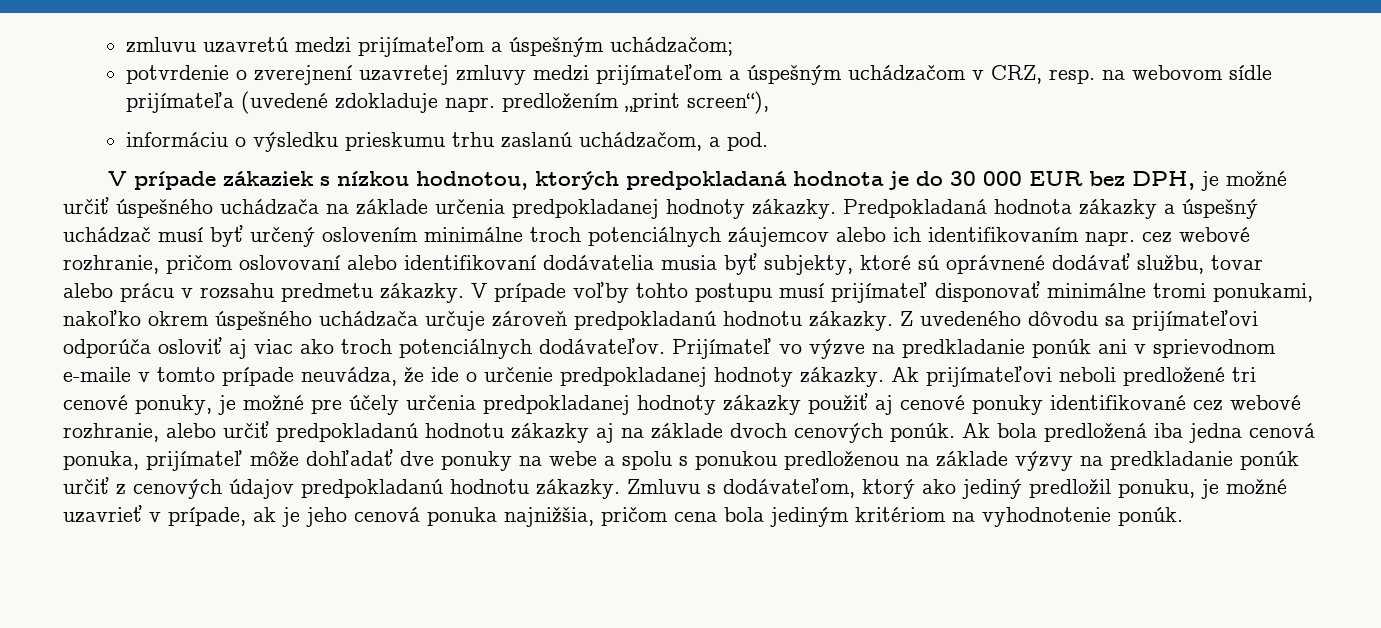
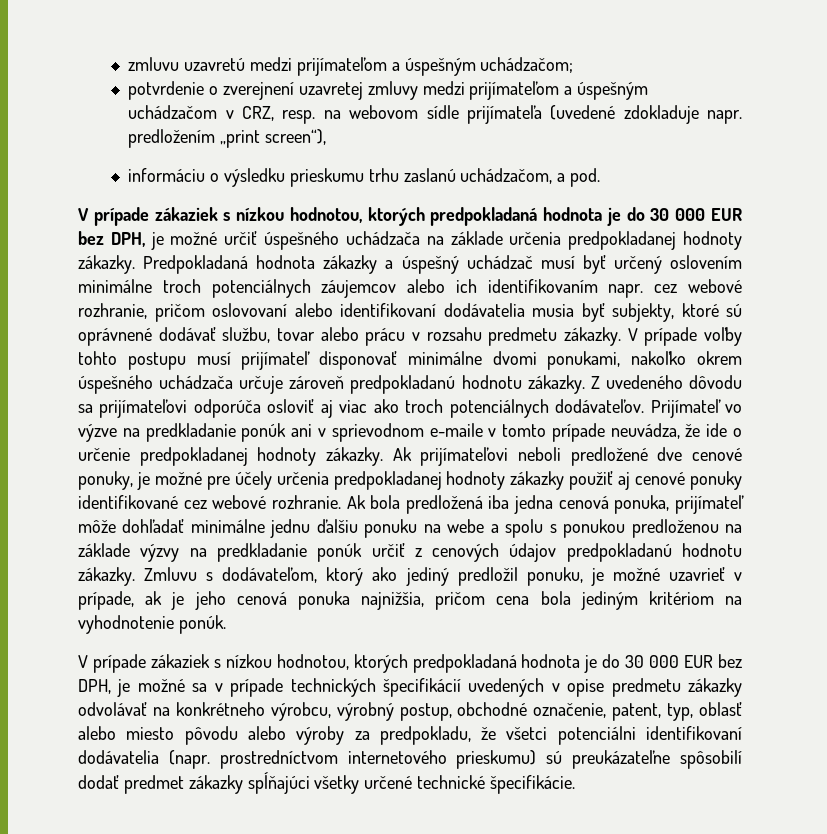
- V prípade voľby tohto postupu musí prijímateľ disponovať minimálne tromi ponukami, nakoľko okrem úspešného uchádzača určuje zároveň predpokladanú hodnotu zákazky.
+ V prípade voľby tohto postupu musí prijímateľ disponovať minimálne dvomi ponukami, nakoľko okrem úspešného uchádzača určuje zároveň predpokladanú hodnotu zákazky.
- Ak prijímateľovi neboli predložené tri cenové ponuky, je možné pre účely určenia predpokladanej hodnoty zákazky použiť aj cenové ponuky identifikované cez webové rozhranie, alebo určiť predpokladanú hodnotu zákazky aj na základe dvoch cenových ponúk.
+ Ak prijímateľovi neboli predložené dve cenové ponuky, je možné pre účely určenia predpokladanej hodnoty zákazky použiť aj cenové ponuky identifikované cez webové rozhranie.
- Ak bola predložená iba jedna cenová ponuka, prijímateľ môže dohľadať dve ponuky na webe a spolu s ponukou predloženou na základe výzvy na predkladanie ponúk určiť z cenových údajov predpokladanú hodnotu zákazky.
+ Ak bola predložená iba jedna cenová ponuka, prijímateľ môže dohľadať minimálne jednu ďalšiu ponuku na webe a spolu s ponukou predloženou na základe výzvy na predkladanie ponúk určiť z cenových údajov predpokladanú hodnotu zákazky.
+ V prípade zákaziek s nízkou hodnotou, ktorých predpokladaná hodnota je do 30 000 EUR bez DPH, je možné sa v prípade technických špecifikácií uvedených v opise predmetu zákazky odvolávať na konkrétneho výrobcu, výrobný postup, obchodné označenie, patent, typ, oblasť alebo miesto pôvodu alebo výroby za predpokladu, že všetci potenciálni identifikovaní dodávatelia (napr. prostredníctvom internetového prieskumu) sú preukázateľne spôsobilí dodať predmet zákazky spĺňajúci všetky určené technické špecifikácie.

